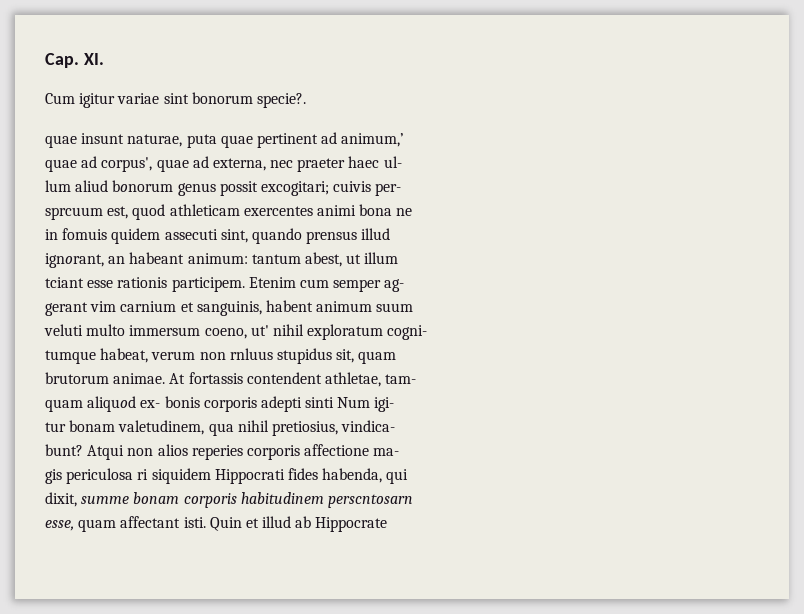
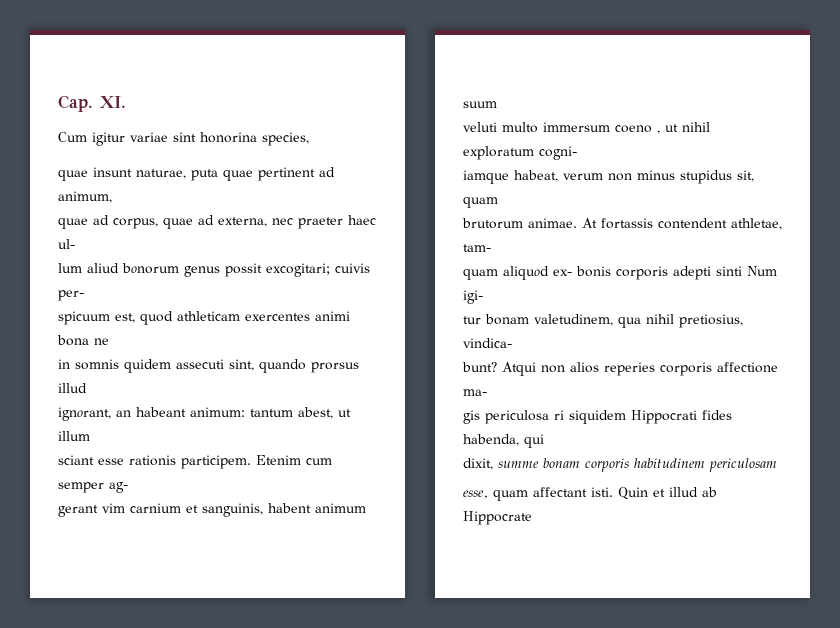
- Cum igitur variae sint bonorum specie?.
+ Cum igitur variae sint honorina species,
- quae insunt naturae, puta quae pertinent ad animum,’
- quae ad corpus', quae ad externa, nec praeter haec ul-
+ quae insunt naturae, puta quae pertinent ad animum,
+ quae ad corpus, quae ad externa, nec praeter haec ul-
- sprcuum est, quod athleticam exercentes animi bona ne
+ spicuum est, quod athleticam exercentes animi bona ne
- in fomuis quidem assecuti sint, quando prensus illud
+ in somnis quidem assecuti sint, quando prorsus illud
- tciant esse rationis participem.
+ sciant esse rationis participem.
- veluti multo immersum coeno, ut' nihil exploratum cogni-
+ veluti multo immersum coeno , ut nihil exploratum cogni-
- tumque habeat, verum non rnluus stupidus sit, quam
+ iamque habeat, verum non minus stupidus sit, quam
- dixit, summe bonam corporis habitudinem perscntosarn
+ dixit, summe bonam corporis habitudinem periculosam

